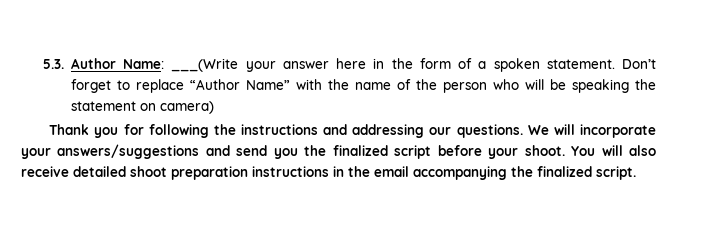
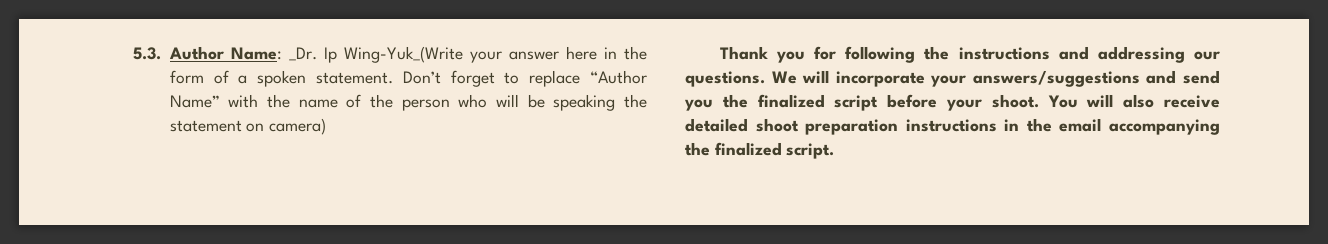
- 5.3. Author Name: ___(Write your answer here in the form of a spoken statement.
+ 5.3. Author Name: _Dr. Ip Wing-Yuk_(Write your answer here in the form of a spoken statement.

